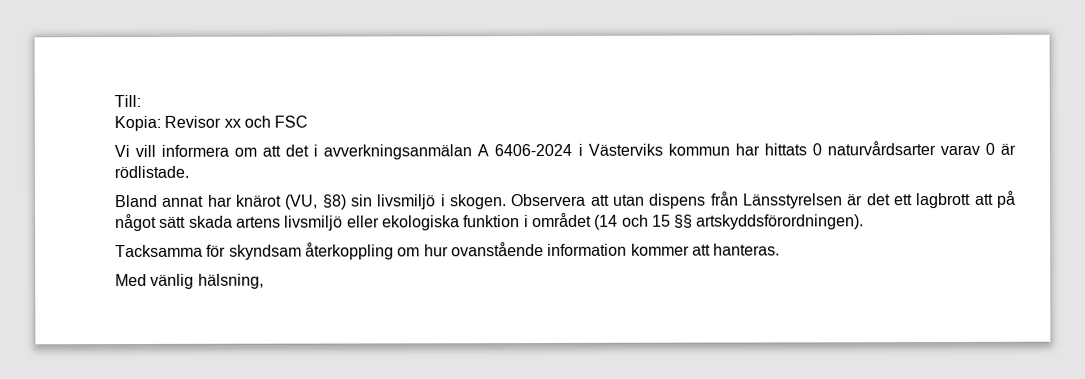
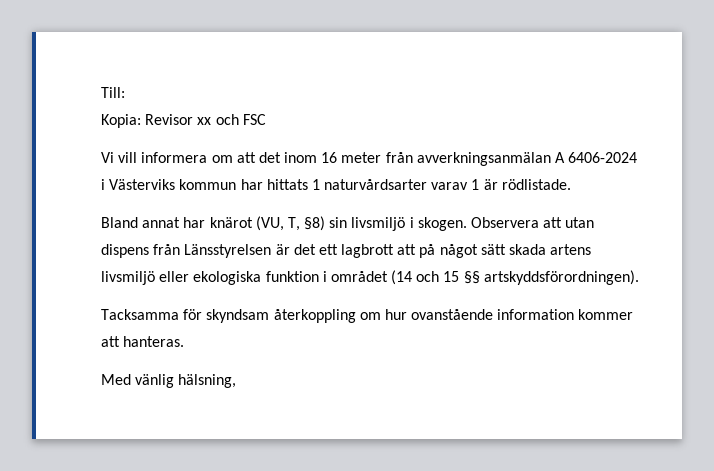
- Vi vill informera om att det i avverkningsanmälan A 6406-2024 i Västerviks kommun har hittats 0 naturvårdsarter varav 0 är rödlistade.
+ Vi vill informera om att det inom 16 meter från avverkningsanmälan A 6406-2024 i Västerviks kommun har hittats 1 naturvårdsarter varav 1 är rödlistade.
- Bland annat har knärot (VU, §8) sin livsmiljö i skogen.
+ Bland annat har knärot (VU, T, §8) sin livsmiljö i skogen.

